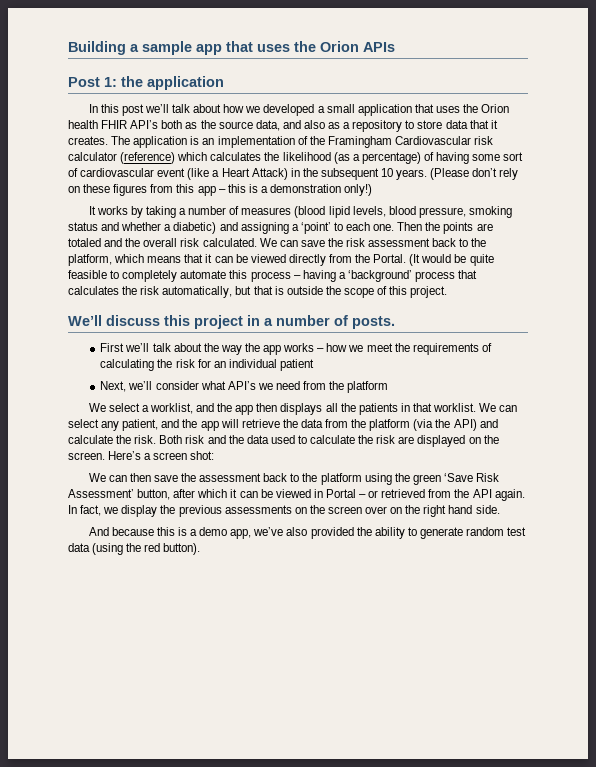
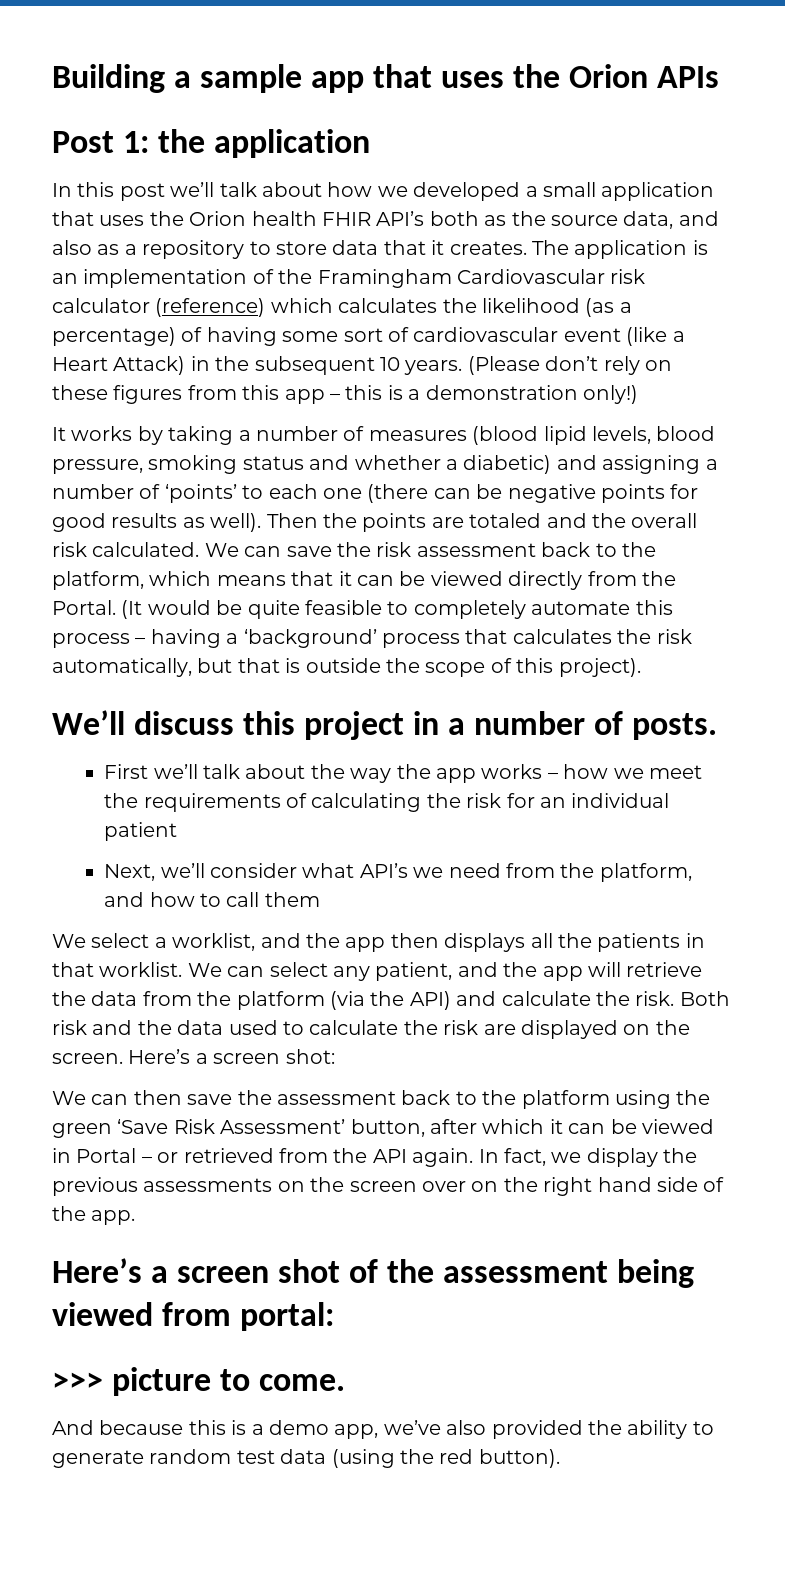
- It works by taking a number of measures (blood lipid levels, blood pressure, smoking status and whether a diabetic) and assigning a ‘point’ to each one.
+ It works by taking a number of measures (blood lipid levels, blood pressure, smoking status and whether a diabetic) and assigning a number of ‘points’ to each one (there can be negative points for good results as well).
- (It would be quite feasible to completely automate this process – having a ‘background’ process that calculates the risk automatically, but that is outside the scope of this project.
+ (It would be quite feasible to completely automate this process – having a ‘background’ process that calculates the risk automatically, but that is outside the scope of this project).
- Next, we’ll consider what API’s we need from the platform
+ Next, we’ll consider what API’s we need from the platform, and how to call them
- In fact, we display the previous assessments on the screen over on the right hand side.
+ In fact, we display the previous assessments on the screen over on the right hand side of the app.
+ Here’s a screen shot of the assessment being viewed from portal:
+ >>> picture to come.

